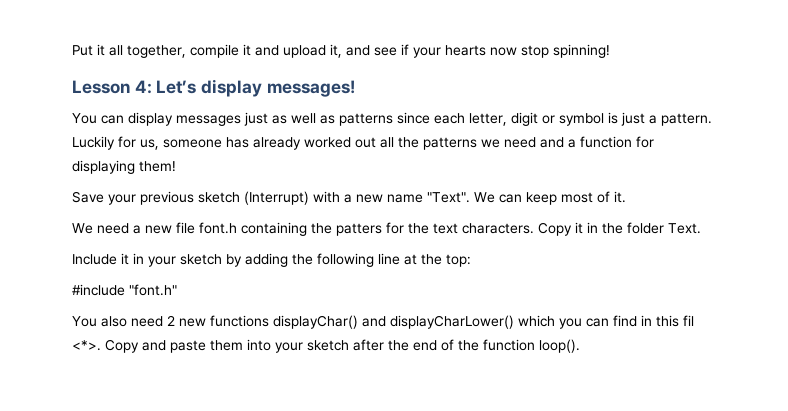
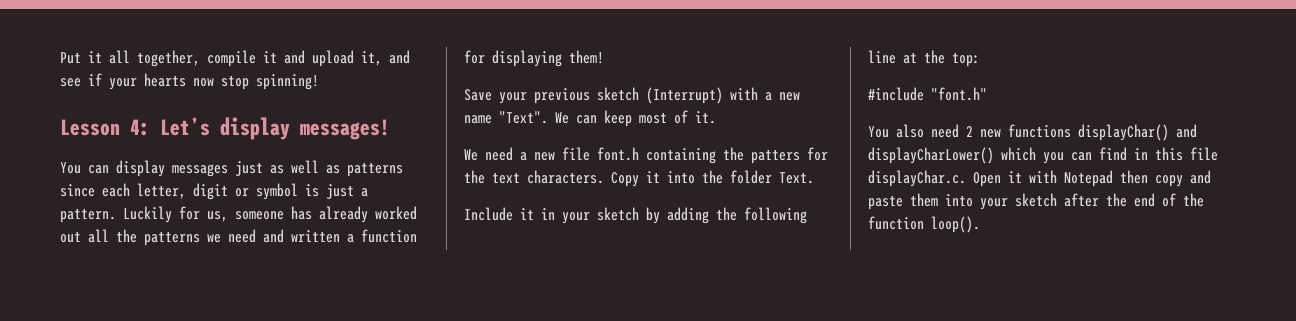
- Luckily for us, someone has already worked out all the patterns we need and a function for displaying them!
+ Luckily for us, someone has already worked out all the patterns we need and written a function for displaying them!
- Copy it in the folder Text.
+ Copy it into the folder Text.
- You also need 2 new functions displayChar() and displayCharLower() which you can find in this fil <*>. Copy and paste them into your sketch after the end of the function loop().
+ You also need 2 new functions displayChar() and displayCharLower() which you can find in this file displayChar.c. Open it with Notepad then copy and paste them into your sketch after the end of the function loop().

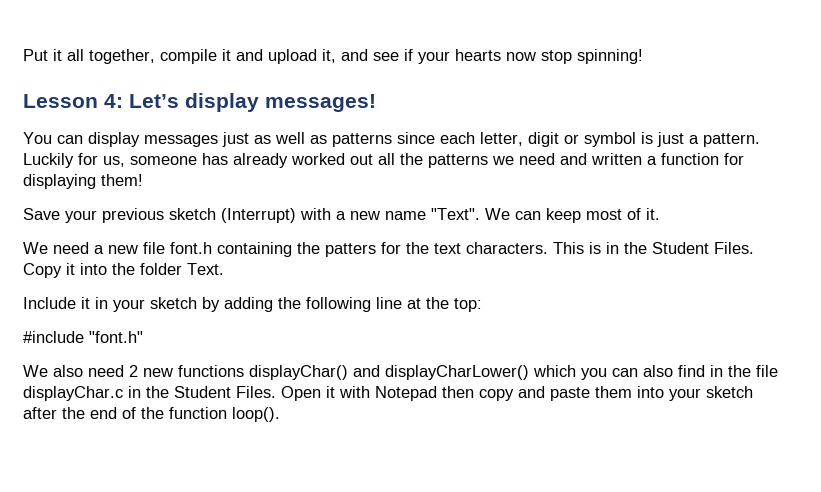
+ This is in the Student Files.
- You also need 2 new functions displayChar() and displayCharLower() which you can find in this file displayChar.c. Open it with Notepad then copy and paste them into your sketch after the end of the function loop().
+ We also need 2 new functions displayChar() and displayCharLower() which you can also find in the file displayChar.c in the Student Files. Open it with Notepad then copy and paste them into your sketch after the end of the function loop().

